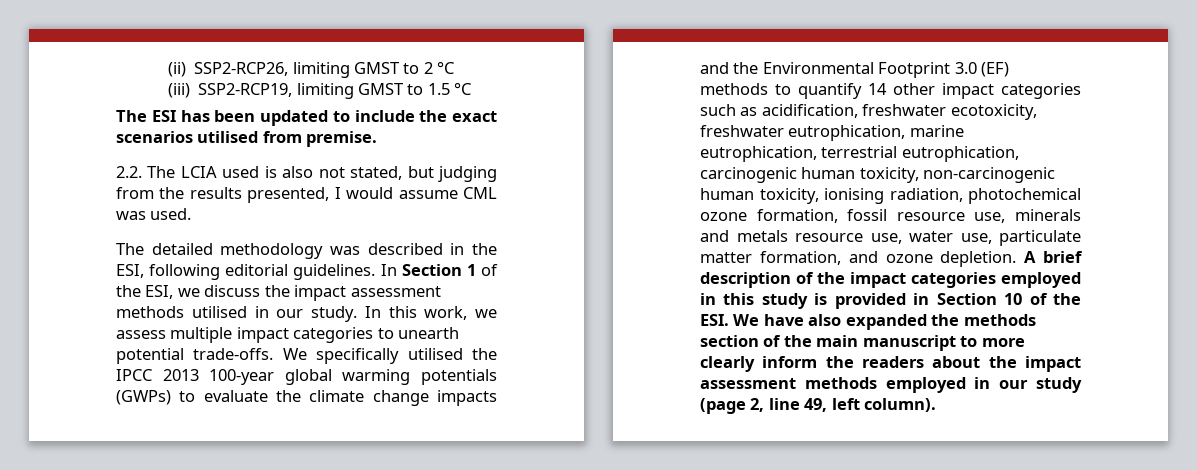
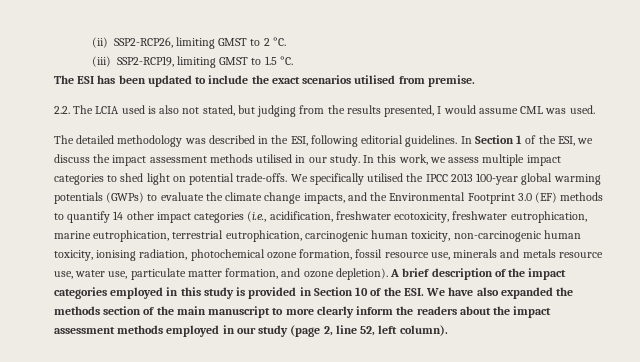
- (ii) SSP2-RCP26, limiting GMST to 2 °C
+ (ii) SSP2-RCP26, limiting GMST to 2 °C.
- (iii) SSP2-RCP19, limiting GMST to 1.5 °C
+ (iii) SSP2-RCP19, limiting GMST to 1.5 °C.
- In this work, we assess multiple impact categories to unearth potential trade-offs.
+ In this work, we assess multiple impact categories to shed light on potential trade-offs.
- We specifically utilised the IPCC 2013 100-year global warming potentials (GWPs) to evaluate the climate change impacts and the Environmental Footprint 3.0 (EF) methods to quantify 14 other impact categories such as acidification, freshwater ecotoxicity, freshwater eutrophication, marine eutrophication, terrestrial eutrophication, carcinogenic human toxicity, non-carcinogenic human toxicity, ionising radiation, photochemical ozone formation, fossil resource use, minerals and metals resource use, water use, particulate matter formation, and ozone depletion.
+ We specifically utilised the IPCC 2013 100-year global warming potentials (GWPs) to evaluate the climate change impacts, and the Environmental Footprint 3.0 (EF) methods to quantify 14 other impact categories (i.e., acidification, freshwater ecotoxicity, freshwater eutrophication, marine eutrophication, terrestrial eutrophication, carcinogenic human toxicity, non-carcinogenic human toxicity, ionising radiation, photochemical ozone formation, fossil resource use, minerals and metals resource use, water use, particulate matter formation, and ozone depletion).
- A brief description of the impact categories employed in this study is provided in Section 10 of the ESI. We have also expanded the methods section of the main manuscript to more clearly inform the readers about the impact assessment methods employed in our study (page 2, line 49, left column).
+ A brief description of the impact categories employed in this study is provided in Section 10 of the ESI. We have also expanded the methods section of the main manuscript to more clearly inform the readers about the impact assessment methods employed in our study (page 2, line 52, left column).

